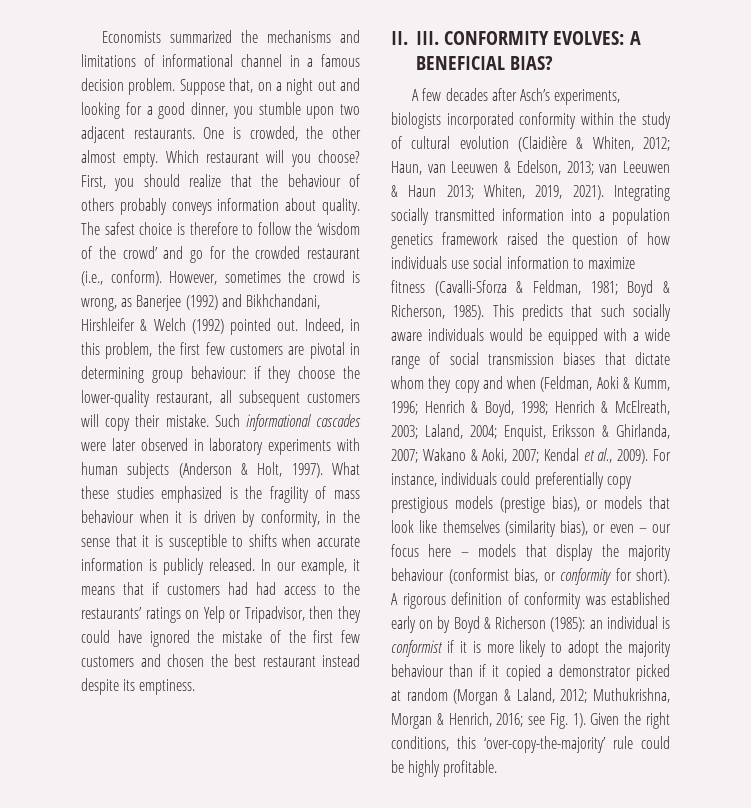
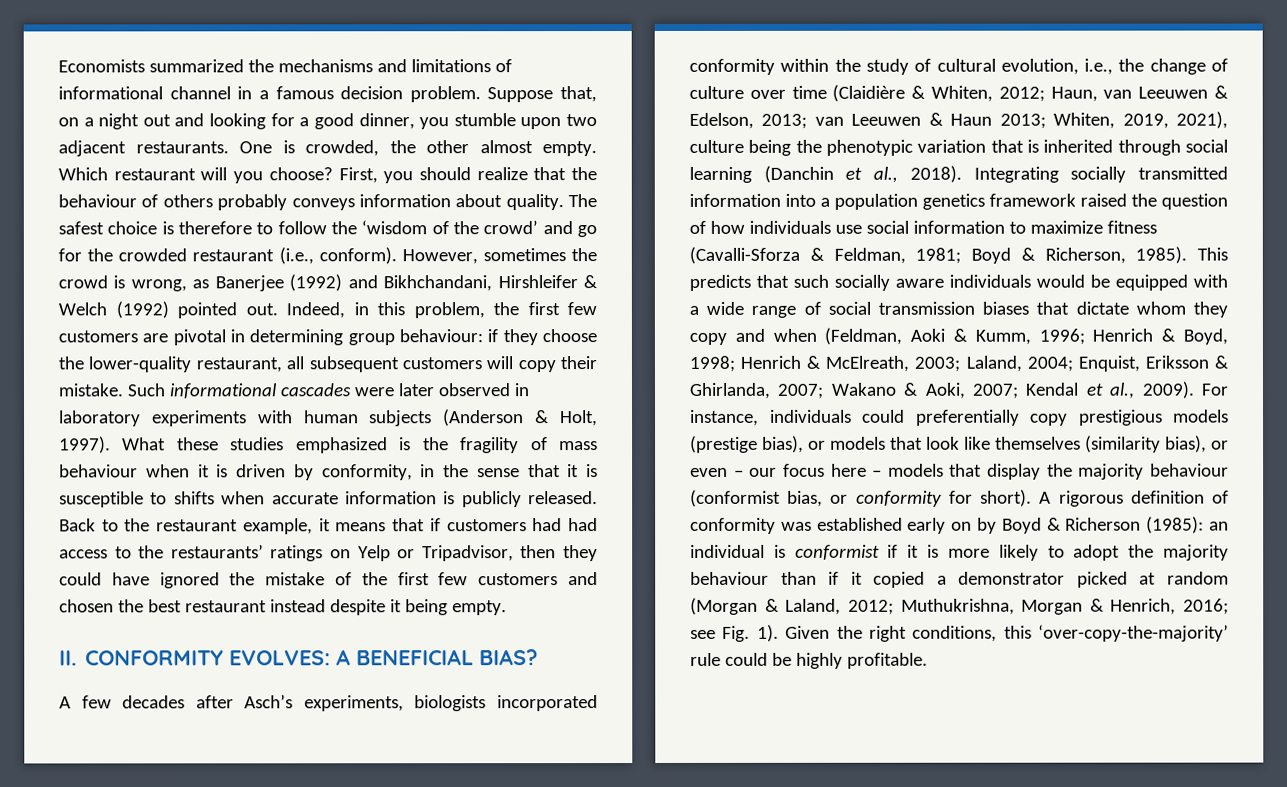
- In our example, it means that if customers had had access to the restaurants’ ratings on Yelp or Tripadvisor, then they could have ignored the mistake of the first few customers and chosen the best restaurant instead despite its emptiness.
+ Back to the restaurant example, it means that if customers had had access to the restaurants’ ratings on Yelp or Tripadvisor, then they could have ignored the mistake of the first few customers and chosen the best restaurant instead despite it being empty.
- II. III. CONFORMITY EVOLVES: A BENEFICIAL BIAS?
+ II. CONFORMITY EVOLVES: A BENEFICIAL BIAS?
- A few decades after Asch’s experiments, biologists incorporated conformity within the study of cultural evolution (Claidière & Whiten, 2012; Haun, van Leeuwen & Edelson, 2013; van Leeuwen & Haun 2013; Whiten, 2019, 2021).
+ A few decades after Asch’s experiments, biologists incorporated conformity within the study of cultural evolution, i.e., the change of culture over time (Claidière & Whiten, 2012; Haun, van Leeuwen & Edelson, 2013; van Leeuwen & Haun 2013; Whiten, 2019, 2021), culture being the phenotypic variation that is inherited through social learning (Danchin et al., 2018).

